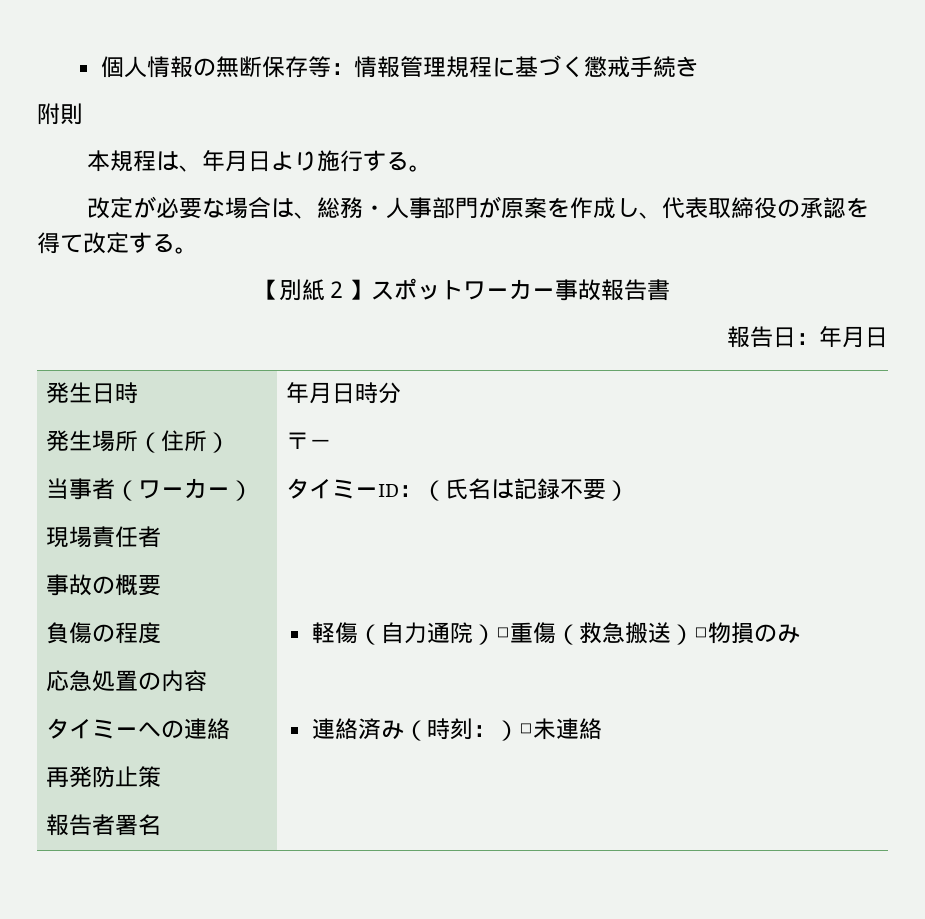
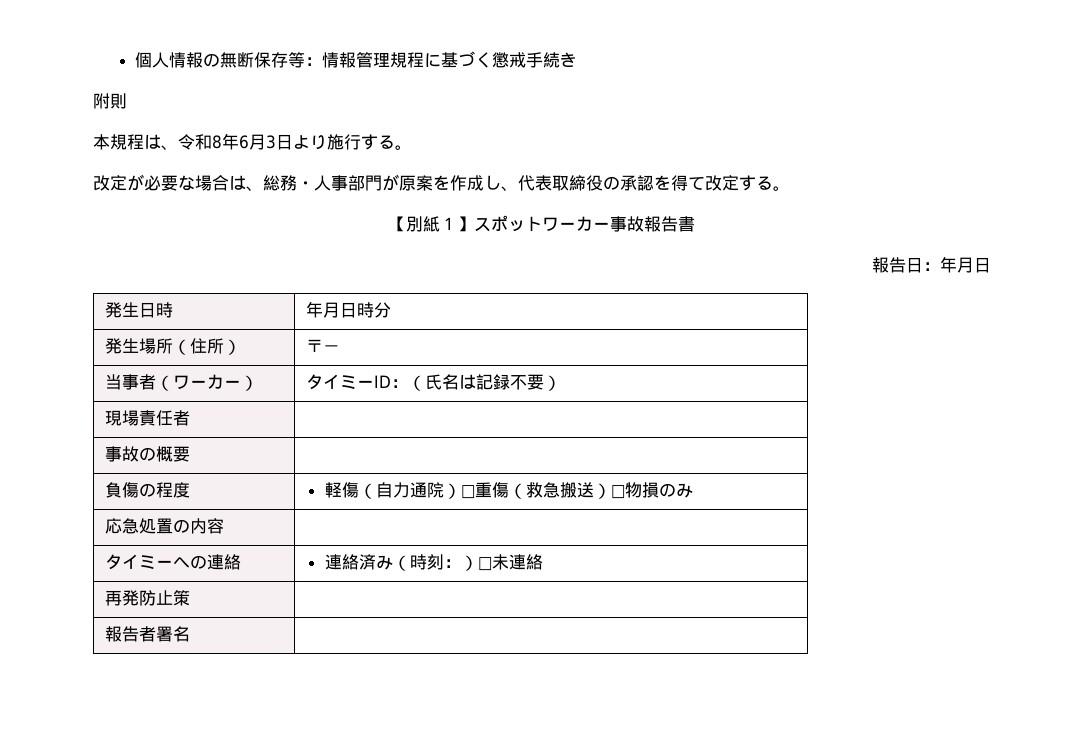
- 本規程は、年月日より施行する。
+ 本規程は、令和8年6月3日より施行する。
- 【別紙２】スポットワーカー事故報告書
+ 【別紙１】スポットワーカー事故報告書

